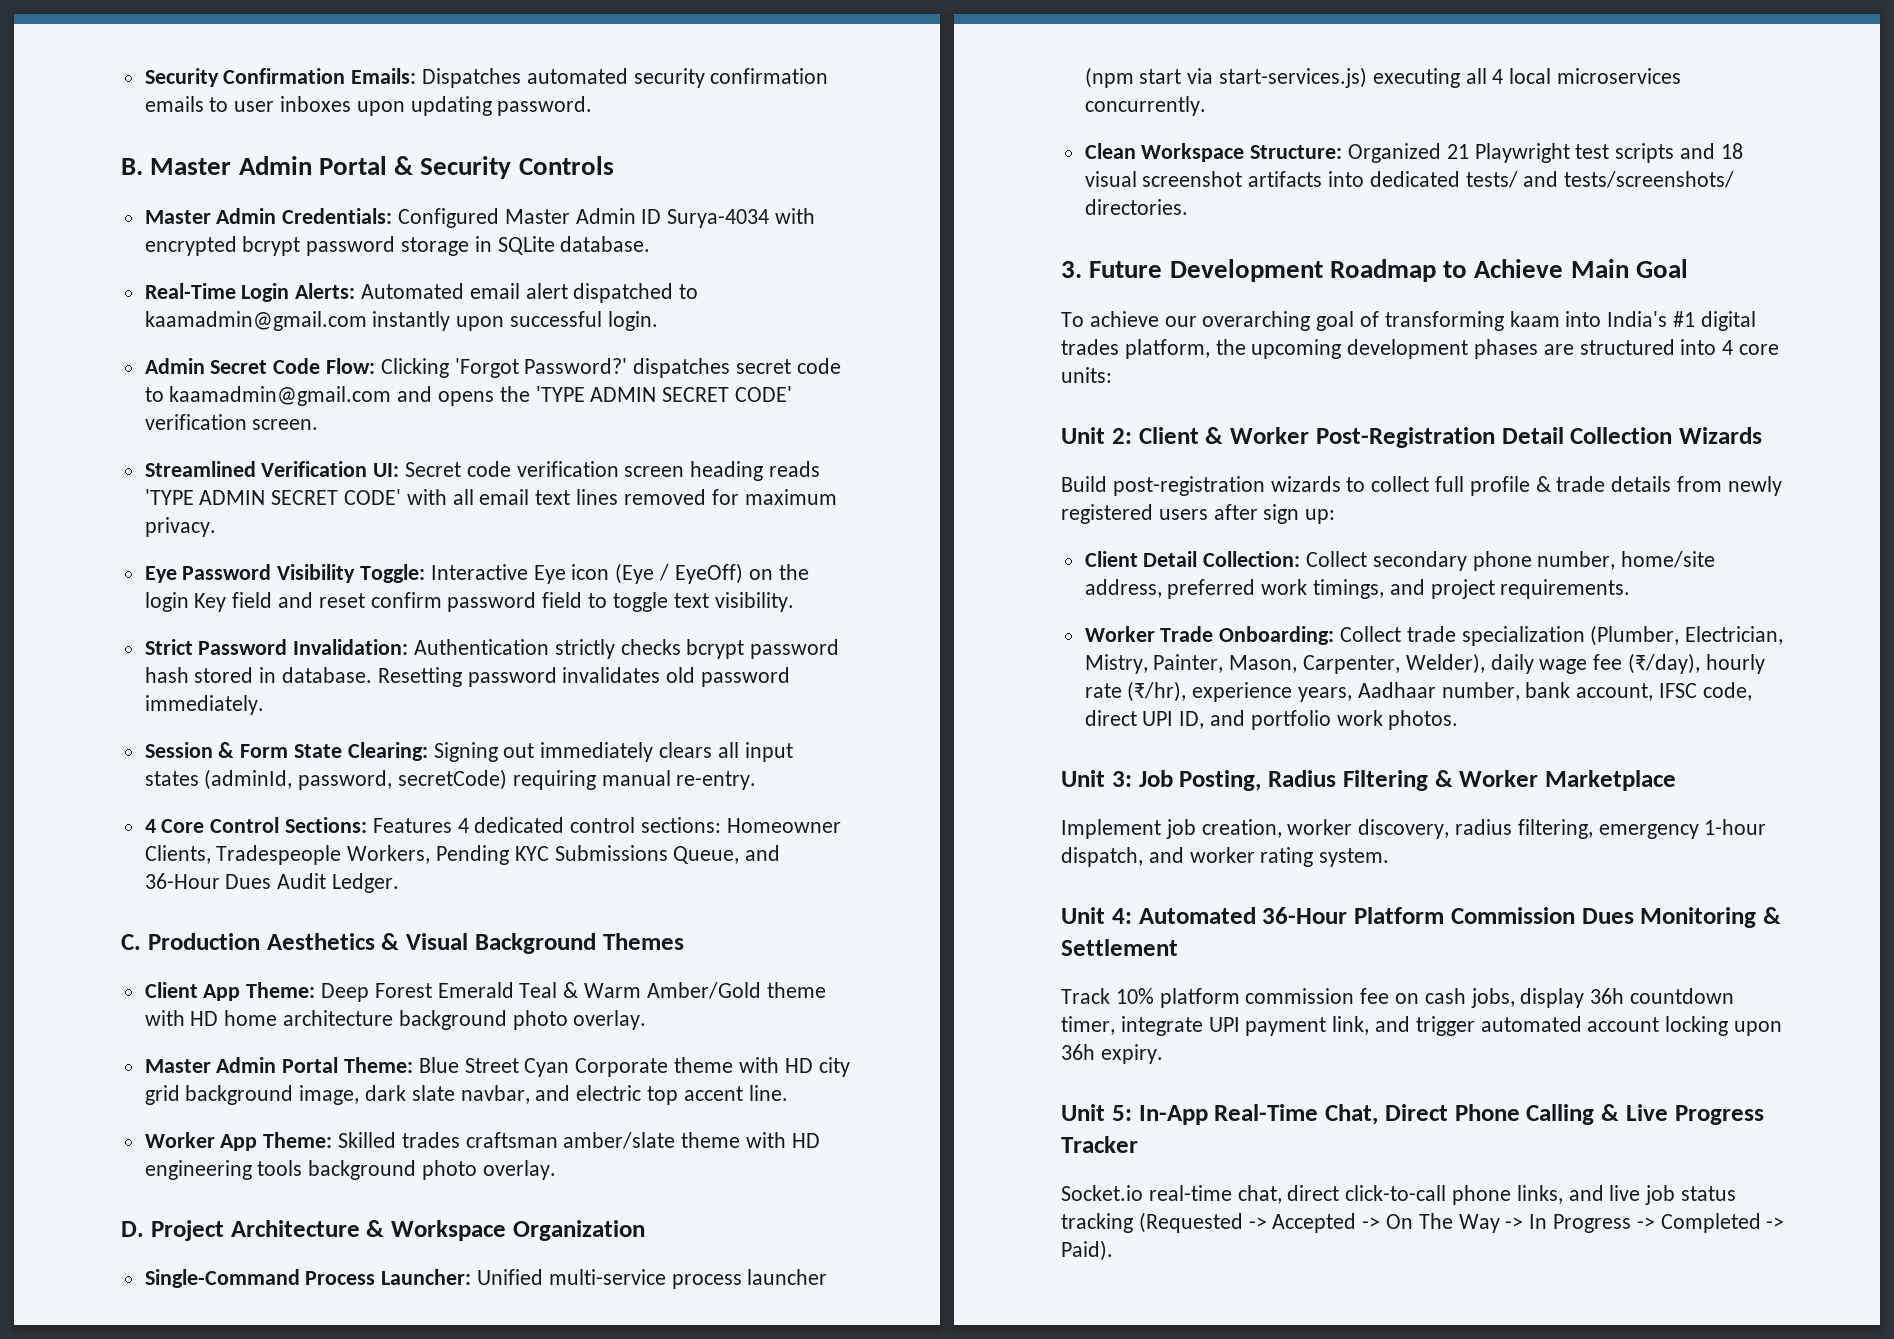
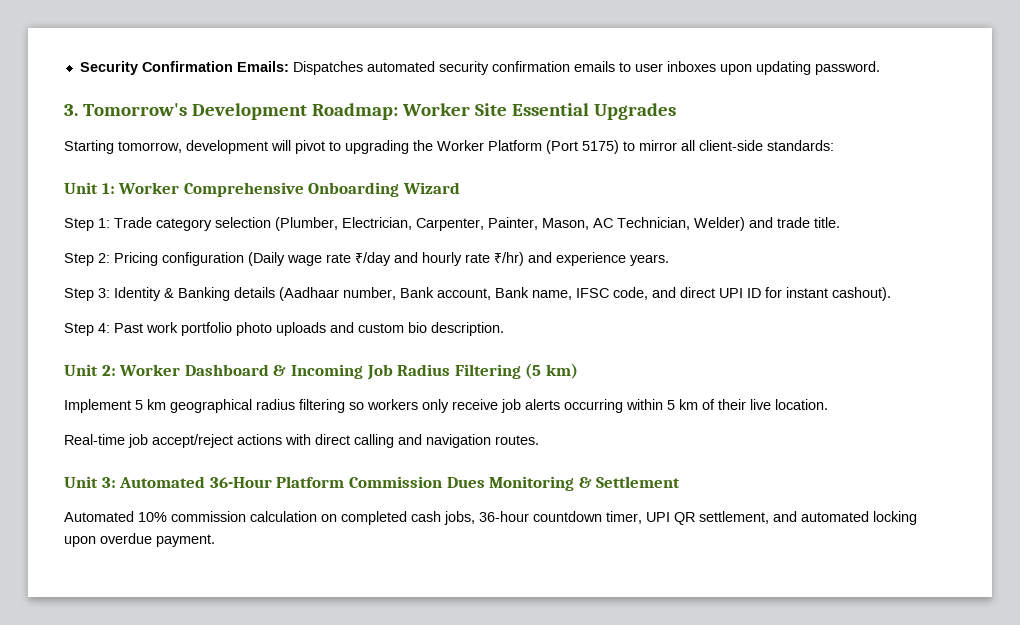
- B. Master Admin Portal & Security Controls
- Master Admin Credentials: Configured Master Admin ID Surya-4034 with encrypted bcrypt password storage in SQLite database.
- Real-Time Login Alerts: Automated email alert dispatched to kaamadmin@gmail.com instantly upon successful login.
- Admin Secret Code Flow: Clicking 'Forgot Password?' dispatches secret code to kaamadmin@gmail.com and opens the 'TYPE ADMIN SECRET CODE' verification screen.
- Streamlined Verification UI: Secret code verification screen heading reads 'TYPE ADMIN SECRET CODE' with all email text lines removed for maximum privacy.
- Eye Password Visibility Toggle: Interactive Eye icon (Eye / EyeOff) on the login Key field and reset confirm password field to toggle text visibility.
- Strict Password Invalidation: Authentication strictly checks bcrypt password hash stored in database. Resetting password invalidates old password immediately.
- Session & Form State Clearing: Signing out immediately clears all input states (adminId, password, secretCode) requiring manual re-entry.
- 4 Core Control Sections: Features 4 dedicated control sections: Homeowner Clients, Tradespeople Workers, Pending KYC Submissions Queue, and 36-Hour Dues Audit Ledger.
- C. Production Aesthetics & Visual Background Themes
- Client App Theme: Deep Forest Emerald Teal & Warm Amber/Gold theme with HD home architecture background photo overlay.
- Master Admin Portal Theme: Blue Street Cyan Corporate theme with HD city grid background image, dark slate navbar, and electric top accent line.
- Worker App Theme: Skilled trades craftsman amber/slate theme with HD engineering tools background photo overlay.
- D. Project Architecture & Workspace Organization
- Single-Command Process Launcher: Unified multi-service process launcher (npm start via start-services.js) executing all 4 local microservices concurrently.
- Clean Workspace Structure: Organized 21 Playwright test scripts and 18 visual screenshot artifacts into dedicated tests/ and tests/screenshots/ directories.
- 3. Future Development Roadmap to Achieve Main Goal
- To achieve our overarching goal of transforming kaam into India's #1 digital trades platform, the upcoming development phases are structured into 4 core units:
- Unit 2: Client & Worker Post-Registration Detail Collection Wizards
- Build post-registration wizards to collect full profile & trade details from newly registered users after sign up:
- Client Detail Collection: Collect secondary phone number, home/site address, preferred work timings, and project requirements.
- Worker Trade Onboarding: Collect trade specialization (Plumber, Electrician, Mistry, Painter, Mason, Carpenter, Welder), daily wage fee (₹/day), hourly rate (₹/hr), experience years, Aadhaar number, bank account, IFSC code, direct UPI ID, and portfolio work photos.
- Unit 3: Job Posting, Radius Filtering & Worker Marketplace
- Implement job creation, worker discovery, radius filtering, emergency 1-hour dispatch, and worker rating system.
- Unit 4: Automated 36-Hour Platform Commission Dues Monitoring & Settlement
+ 3. Tomorrow's Development Roadmap: Worker Site Essential Upgrades
+ Starting tomorrow, development will pivot to upgrading the Worker Platform (Port 5175) to mirror all client-side standards:
+ Unit 1: Worker Comprehensive Onboarding Wizard
+ Step 1: Trade category selection (Plumber, Electrician, Carpenter, Painter, Mason, AC Technician, Welder) and trade title.
+ Step 2: Pricing configuration (Daily wage rate ₹/day and hourly rate ₹/hr) and experience years.
+ Step 3: Identity & Banking details (Aadhaar number, Bank account, Bank name, IFSC code, and direct UPI ID for instant cashout).
+ Step 4: Past work portfolio photo uploads and custom bio description.
+ Unit 2: Worker Dashboard & Incoming Job Radius Filtering (5 km)
+ Implement 5 km geographical radius filtering so workers only receive job alerts occurring within 5 km of their live location.
+ Real-time job accept/reject actions with direct calling and navigation routes.
+ Unit 3: Automated 36-Hour Platform Commission Dues Monitoring & Settlement
- Track 10% platform commission fee on cash jobs, display 36h countdown timer, integrate UPI payment link, and trigger automated account locking upon 36h expiry.
- Unit 5: In-App Real-Time Chat, Direct Phone Calling & Live Progress Tracker
- Socket.io real-time chat, direct click-to-call phone links, and live job status tracking (Requested -> Accepted -> On The Way -> In Progress -> Completed -> Paid).
+ Automated 10% commission calculation on completed cash jobs, 36-hour countdown timer, UPI QR settlement, and automated locking upon overdue payment.

